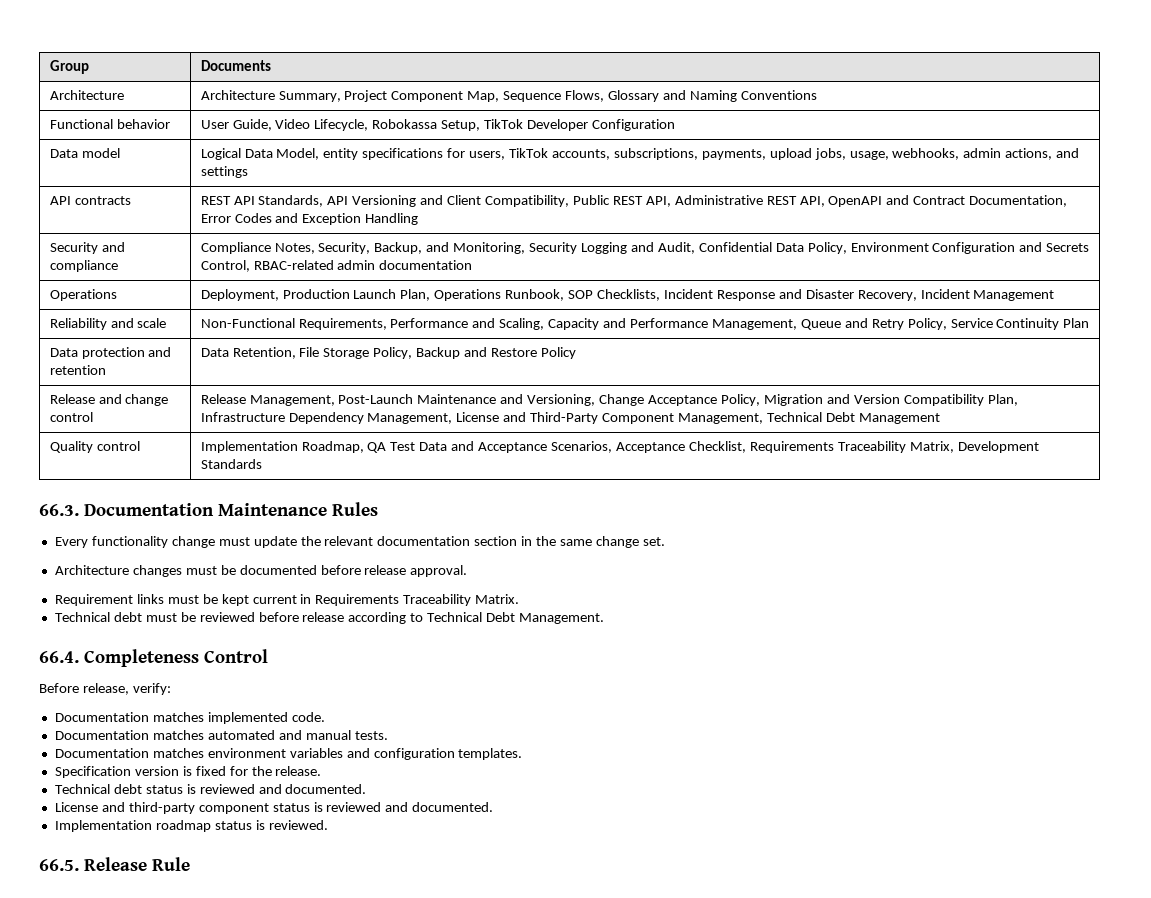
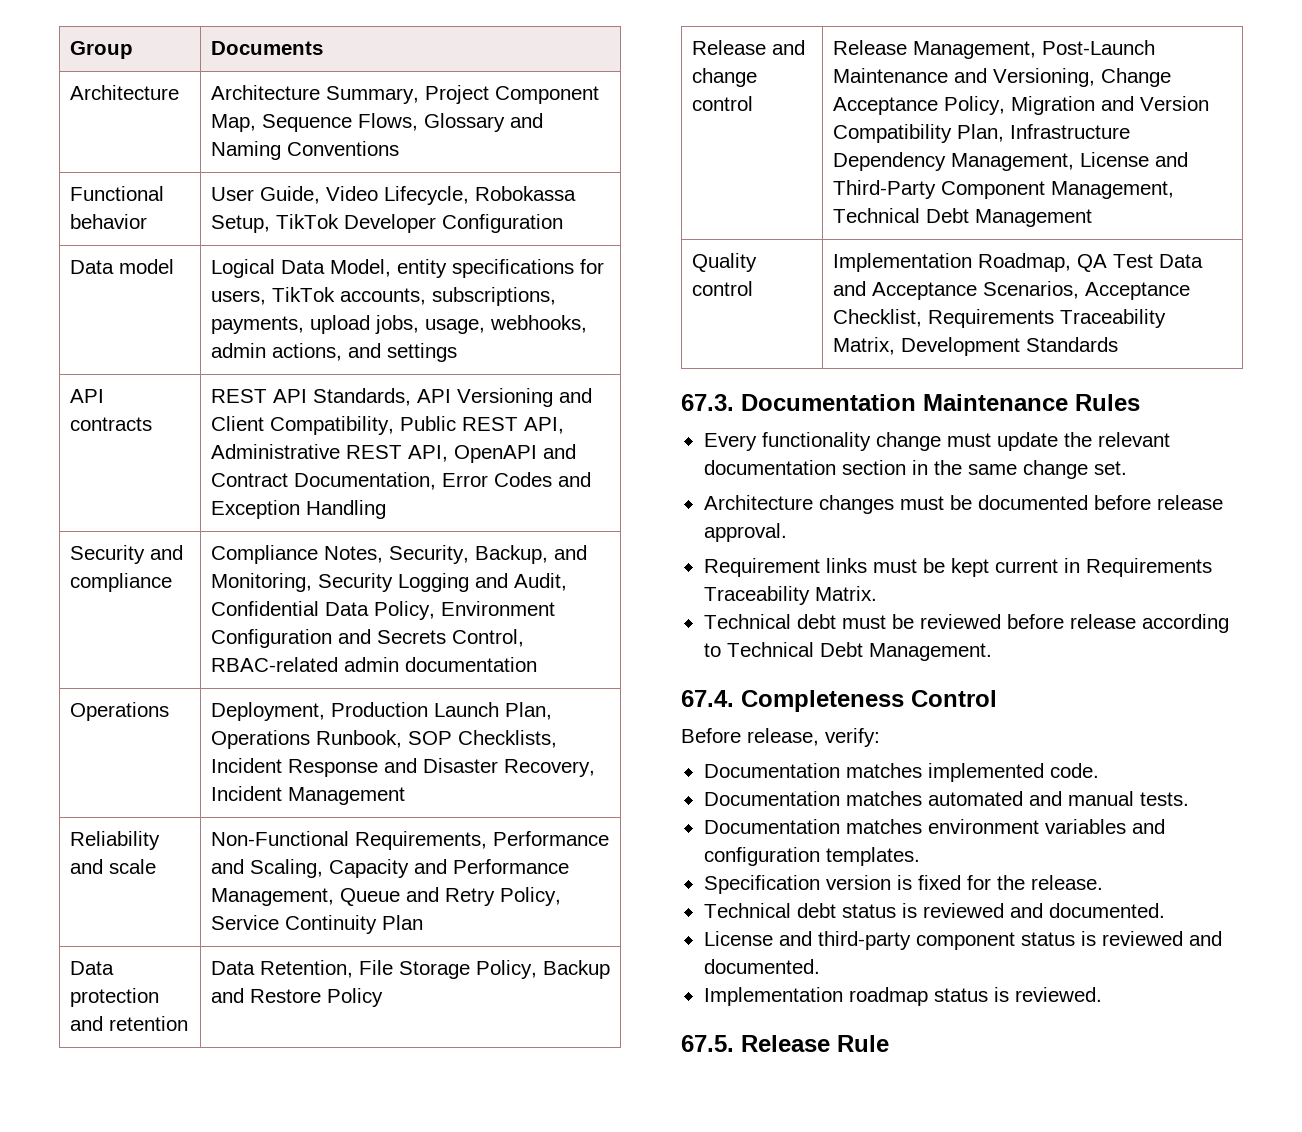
- 66.3. Documentation Maintenance Rules
+ 67.3. Documentation Maintenance Rules
- 66.4. Completeness Control
+ 67.4. Completeness Control
- 66.5. Release Rule
+ 67.5. Release Rule

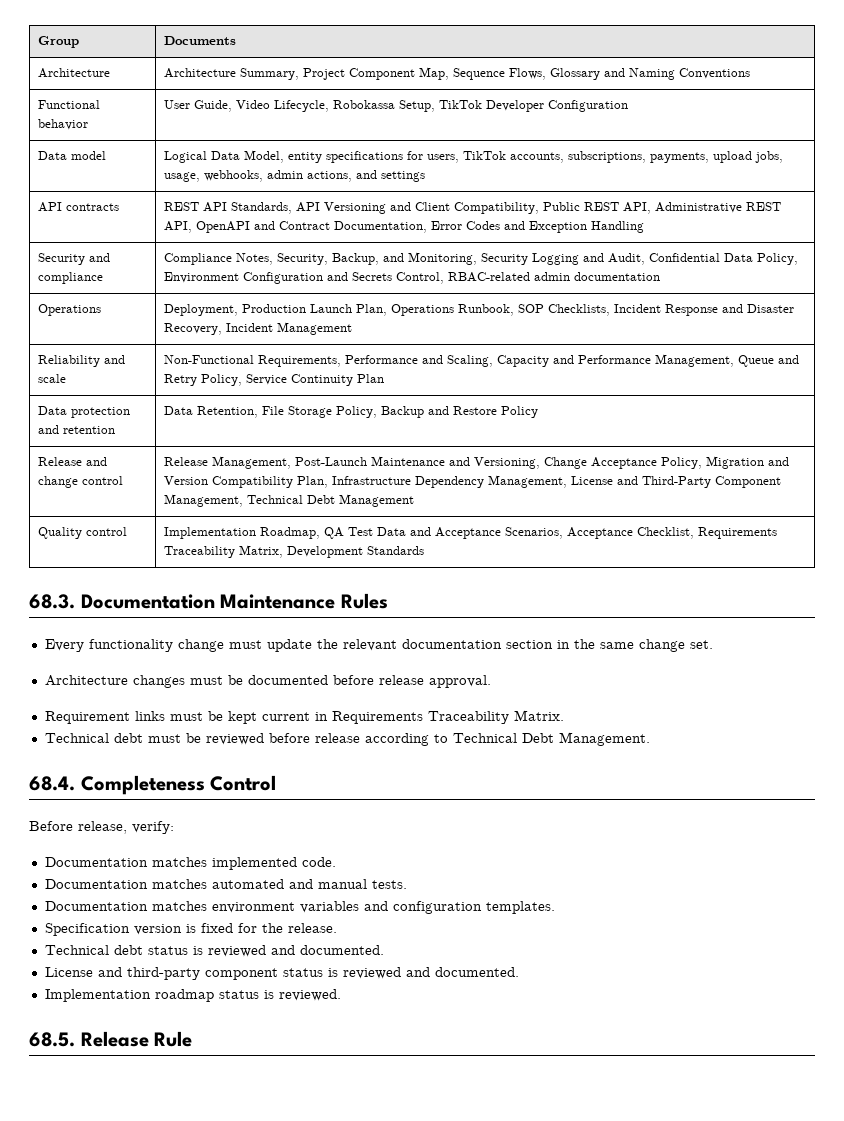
- 67.3. Documentation Maintenance Rules
+ 68.3. Documentation Maintenance Rules
- 67.4. Completeness Control
+ 68.4. Completeness Control
- 67.5. Release Rule
+ 68.5. Release Rule

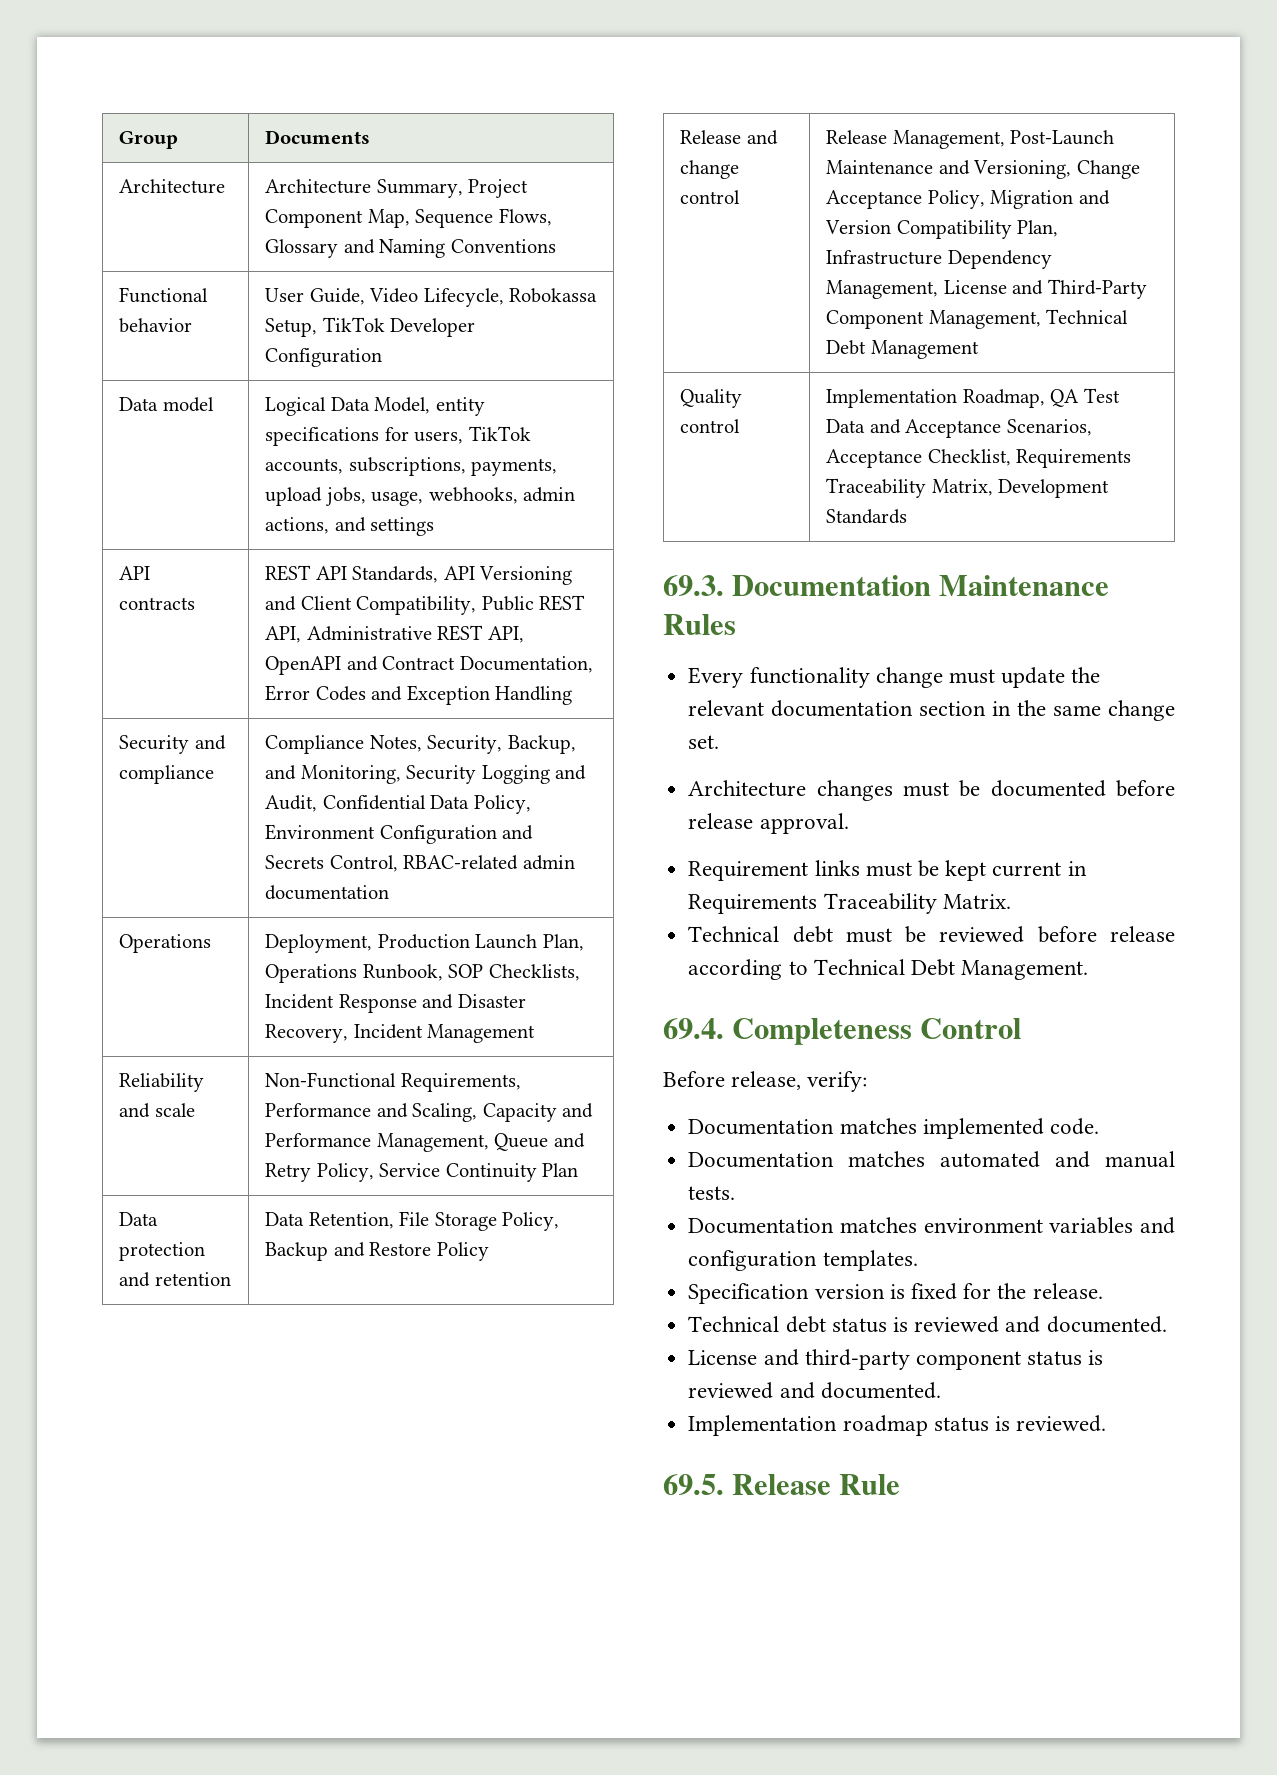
- 68.3. Documentation Maintenance Rules
+ 69.3. Documentation Maintenance Rules
- 68.4. Completeness Control
+ 69.4. Completeness Control
- 68.5. Release Rule
+ 69.5. Release Rule

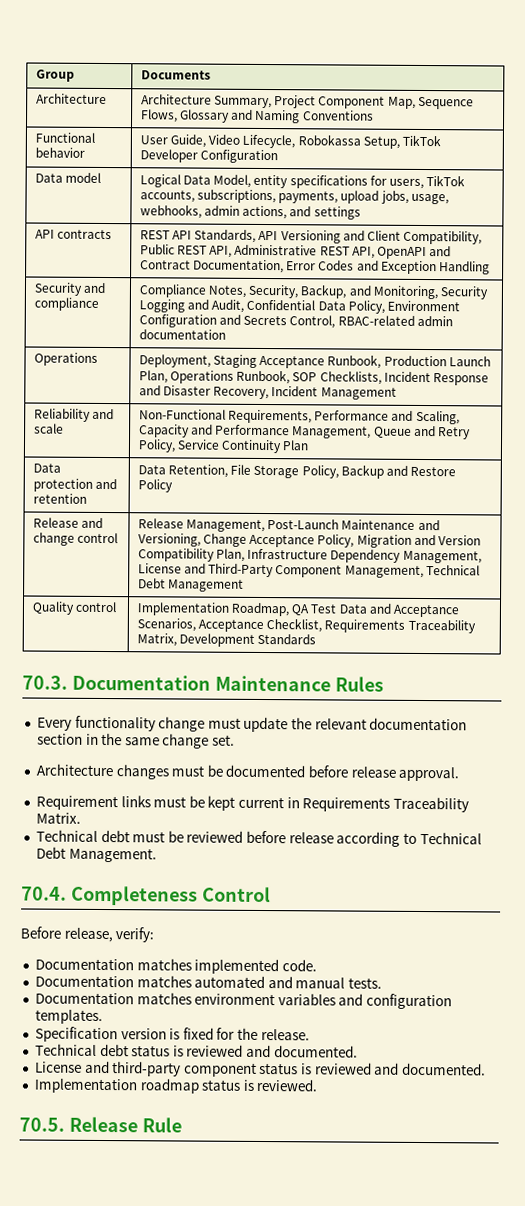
- Operations | Deployment, Production Launch Plan, Operations Runbook, SOP Checklists, Incident Response and Disaster Recovery, Incident Management
+ Operations | Deployment, Staging Acceptance Runbook, Production Launch Plan, Operations Runbook, SOP Checklists, Incident Response and Disaster Recovery, Incident Management
- 69.3. Documentation Maintenance Rules
+ 70.3. Documentation Maintenance Rules
- 69.4. Completeness Control
+ 70.4. Completeness Control
- 69.5. Release Rule
+ 70.5. Release Rule

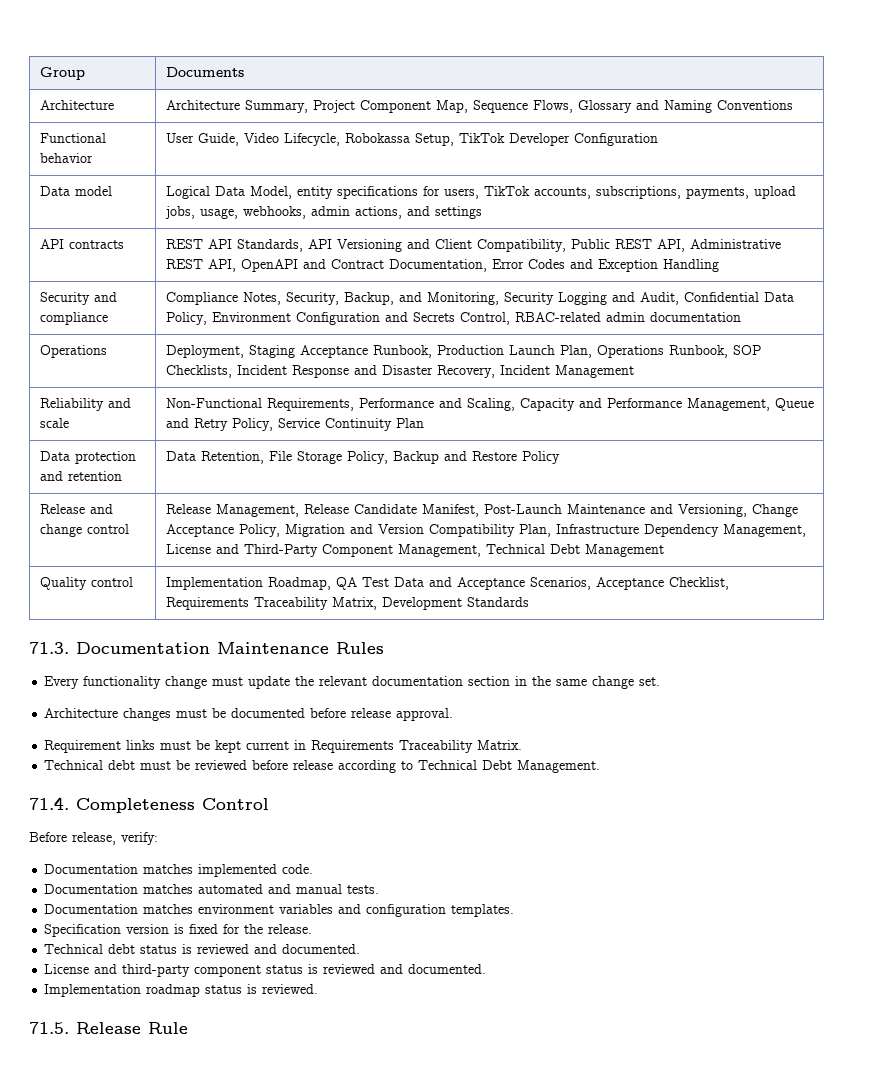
- Release and change control | Release Management, Post-Launch Maintenance and Versioning, Change Acceptance Policy, Migration and Version Compatibility Plan, Infrastructure Dependency Management, License and Third-Party Component Management, Technical Debt Management
+ Release and change control | Release Management, Release Candidate Manifest, Post-Launch Maintenance and Versioning, Change Acceptance Policy, Migration and Version Compatibility Plan, Infrastructure Dependency Management, License and Third-Party Component Management, Technical Debt Management
- 70.3. Documentation Maintenance Rules
+ 71.3. Documentation Maintenance Rules
- 70.4. Completeness Control
+ 71.4. Completeness Control
- 70.5. Release Rule
+ 71.5. Release Rule

